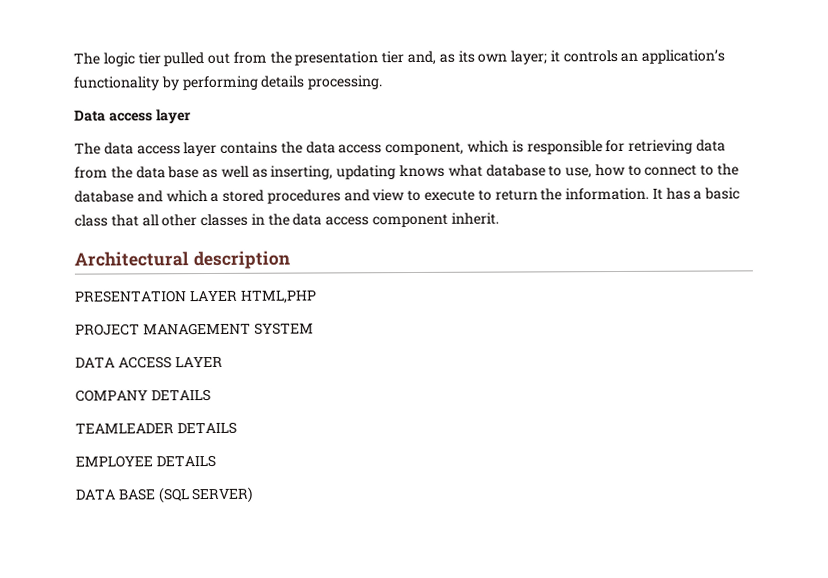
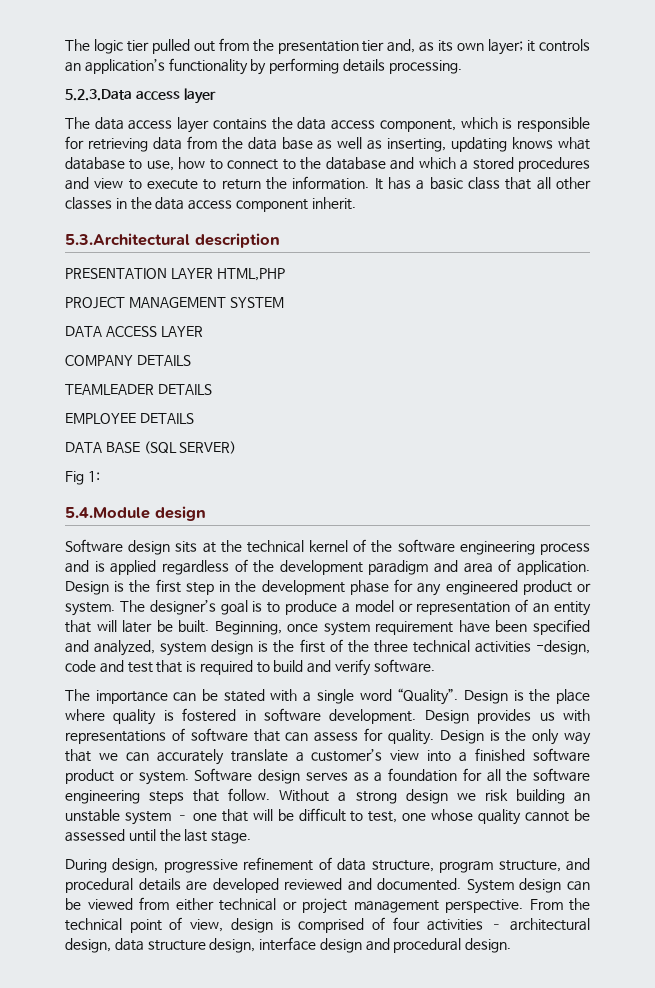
- Data access layer
+ 5.2.3.Data access layer
- Architectural description
+ 5.3.Architectural description
+ Fig 1:
+ 5.4.Module design
+ Software design sits at the technical kernel of the software engineering process and is applied regardless of the development paradigm and area of application. Design is the first step in the development phase for any engineered product or system. The designer’s goal is to produce a model or representation of an entity that will later be built. Beginning, once system requirement have been specified and analyzed, system design is the first of the three technical activities -design, code and test that is required to build and verify software.
+ The importance can be stated with a single word “Quality”. Design is the place where quality is fostered in software development. Design provides us with representations of software that can assess for quality. Design is the only way that we can accurately translate a customer’s view into a finished software product or system. Software design serves as a foundation for all the software engineering steps that follow. Without a strong design we risk building an unstable system – one that will be difficult to test, one whose quality cannot be assessed until the last stage.
+ During design, progressive refinement of data structure, program structure, and procedural details are developed reviewed and documented. System design can be viewed from either technical or project management perspective. From the technical point of view, design is comprised of four activities – architectural design, data structure design, interface design and procedural design.

